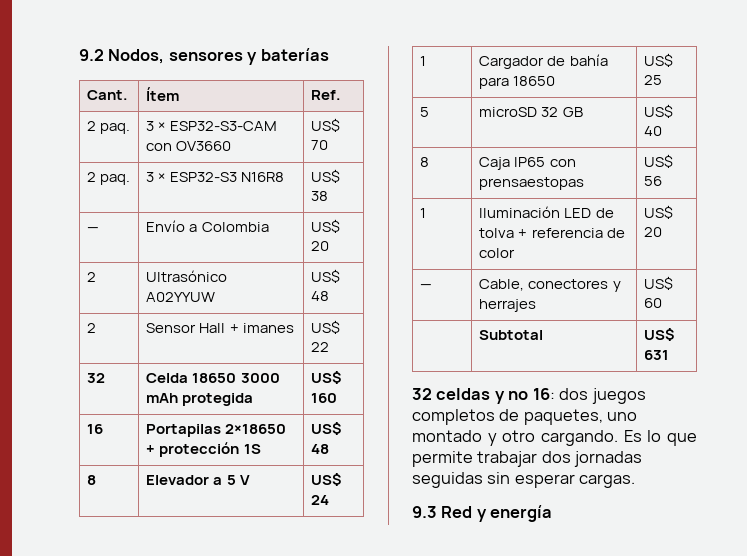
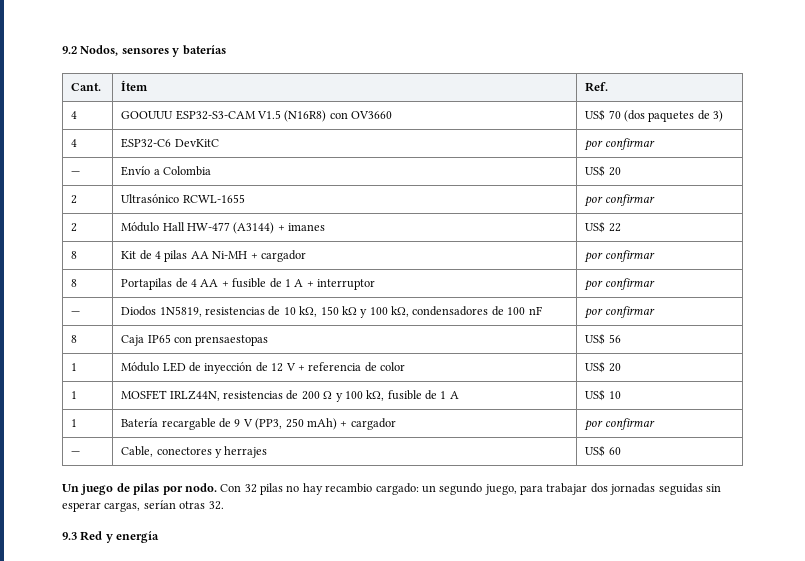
- 2 paq. | 3 × ESP32-S3-CAM con OV3660 | US$ 70
- 2 paq. | 3 × ESP32-S3 N16R8 | US$ 38
+ 4 | GOOUUU ESP32-S3-CAM V1.5 (N16R8) con OV3660 | US$ 70 (dos paquetes de 3)
+ 4 | ESP32-C6 DevKitC | por confirmar
- 2 | Ultrasónico A02YYUW | US$ 48
- 2 | Sensor Hall + imanes | US$ 22
- 32 | Celda 18650 3000 mAh protegida | US$ 160
- 16 | Portapilas 2×18650 + protección 1S | US$ 48
- 8 | Elevador a 5 V | US$ 24
- 1 | Cargador de bahía para 18650 | US$ 25
- 5 | microSD 32 GB | US$ 40
+ 2 | Ultrasónico RCWL-1655 | por confirmar
+ 2 | Módulo Hall HW-477 (A3144) + imanes | US$ 22
+ 8 | Kit de 4 pilas AA Ni-MH + cargador | por confirmar
+ 8 | Portapilas de 4 AA + fusible de 1 A + interruptor | por confirmar
+ — | Diodos 1N5819, resistencias de 10 kΩ, 150 kΩ y 100 kΩ, condensadores de 100 nF | por confirmar
- 1 | Iluminación LED de tolva + referencia de color | US$ 20
+ 1 | Módulo LED de inyección de 12 V + referencia de color | US$ 20
+ 1 | MOSFET IRLZ44N, resistencias de 200 Ω y 100 kΩ, fusible de 1 A | US$ 10
+ 1 | Batería recargable de 9 V (PP3, 250 mAh) + cargador | por confirmar
- | Subtotal | US$ 631
- 32 celdas y no 16: dos juegos completos de paquetes, uno montado y otro cargando. Es lo que permite trabajar dos jornadas seguidas sin esperar cargas.
+ Un juego de pilas por nodo. Con 32 pilas no hay recambio cargado: un segundo juego, para trabajar dos jornadas seguidas sin esperar cargas, serían otras 32.

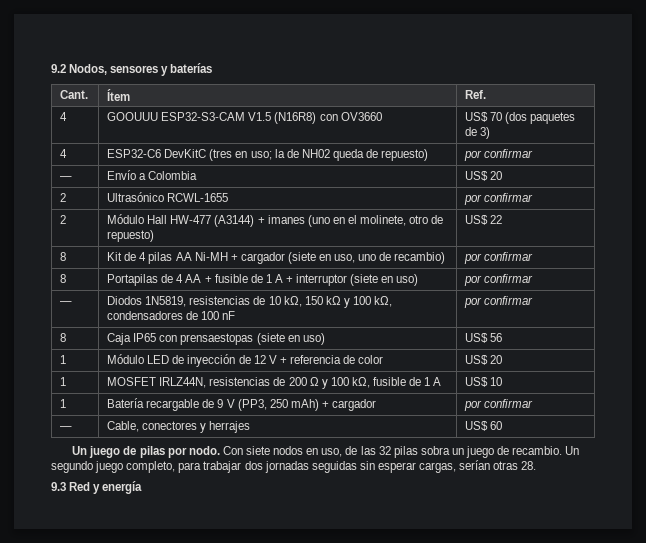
- 4 | ESP32-C6 DevKitC | por confirmar
+ 4 | ESP32-C6 DevKitC (tres en uso; la de NH02 queda de repuesto) | por confirmar
- 2 | Módulo Hall HW-477 (A3144) + imanes | US$ 22
+ 2 | Módulo Hall HW-477 (A3144) + imanes (uno en el molinete, otro de repuesto) | US$ 22
- 8 | Kit de 4 pilas AA Ni-MH + cargador | por confirmar
+ 8 | Kit de 4 pilas AA Ni-MH + cargador (siete en uso, uno de recambio) | por confirmar
- 8 | Portapilas de 4 AA + fusible de 1 A + interruptor | por confirmar
+ 8 | Portapilas de 4 AA + fusible de 1 A + interruptor (siete en uso) | por confirmar
- 8 | Caja IP65 con prensaestopas | US$ 56
+ 8 | Caja IP65 con prensaestopas (siete en uso) | US$ 56
- Con 32 pilas no hay recambio cargado: un segundo juego, para trabajar dos jornadas seguidas sin esperar cargas, serían otras 32.
+ Con siete nodos en uso, de las 32 pilas sobra un juego de recambio. Un segundo juego completo, para trabajar dos jornadas seguidas sin esperar cargas, serían otras 28.

